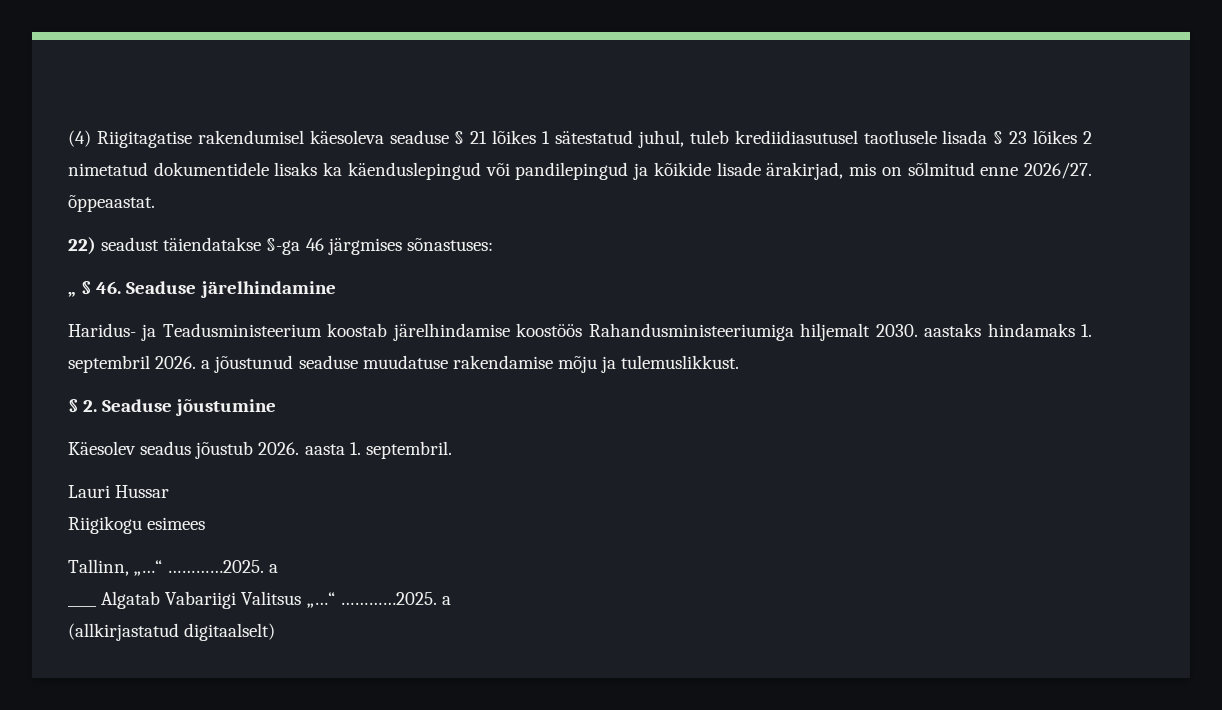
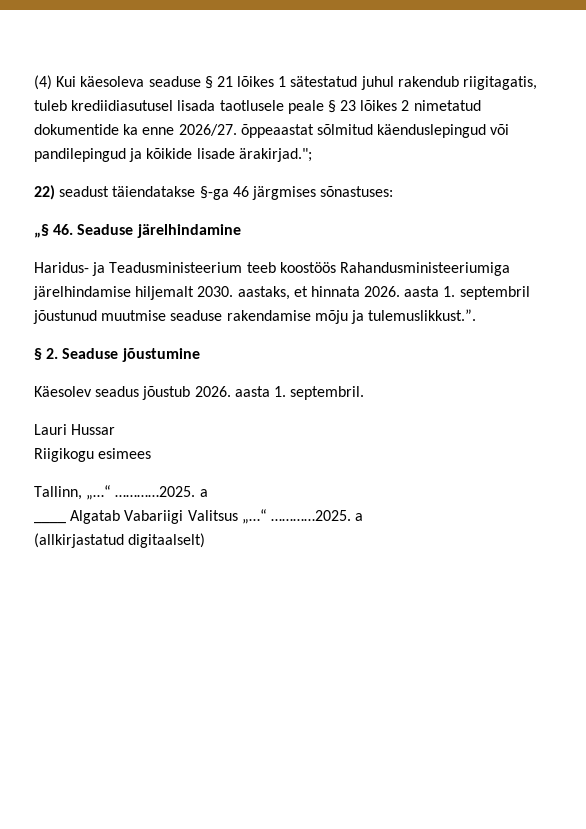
- (4) Riigitagatise rakendumisel käesoleva seaduse § 21 lõikes 1 sätestatud juhul, tuleb krediidiasutusel taotlusele lisada § 23 lõikes 2 nimetatud dokumentidele lisaks ka käenduslepingud või pandilepingud ja kõikide lisade ärakirjad, mis on sõlmitud enne 2026/27. õppeaastat.
+ (4) Kui käesoleva seaduse § 21 lõikes 1 sätestatud juhul rakendub riigitagatis, tuleb krediidiasutusel lisada taotlusele peale § 23 lõikes 2 nimetatud dokumentide ka enne 2026/27. õppeaastat sõlmitud käenduslepingud või pandilepingud ja kõikide lisade ärakirjad.";
- „ § 46. Seaduse järelhindamine
+ „§ 46. Seaduse järelhindamine
- Haridus- ja Teadusministeerium koostab järelhindamise koostöös Rahandusministeeriumiga hiljemalt 2030. aastaks hindamaks 1. septembril 2026. a jõustunud seaduse muudatuse rakendamise mõju ja tulemuslikkust.
+ Haridus- ja Teadusministeerium teeb koostöös Rahandusministeeriumiga järelhindamise hiljemalt 2030. aastaks, et hinnata 2026. aasta 1. septembril jõustunud muutmise seaduse rakendamise mõju ja tulemuslikkust.”.

